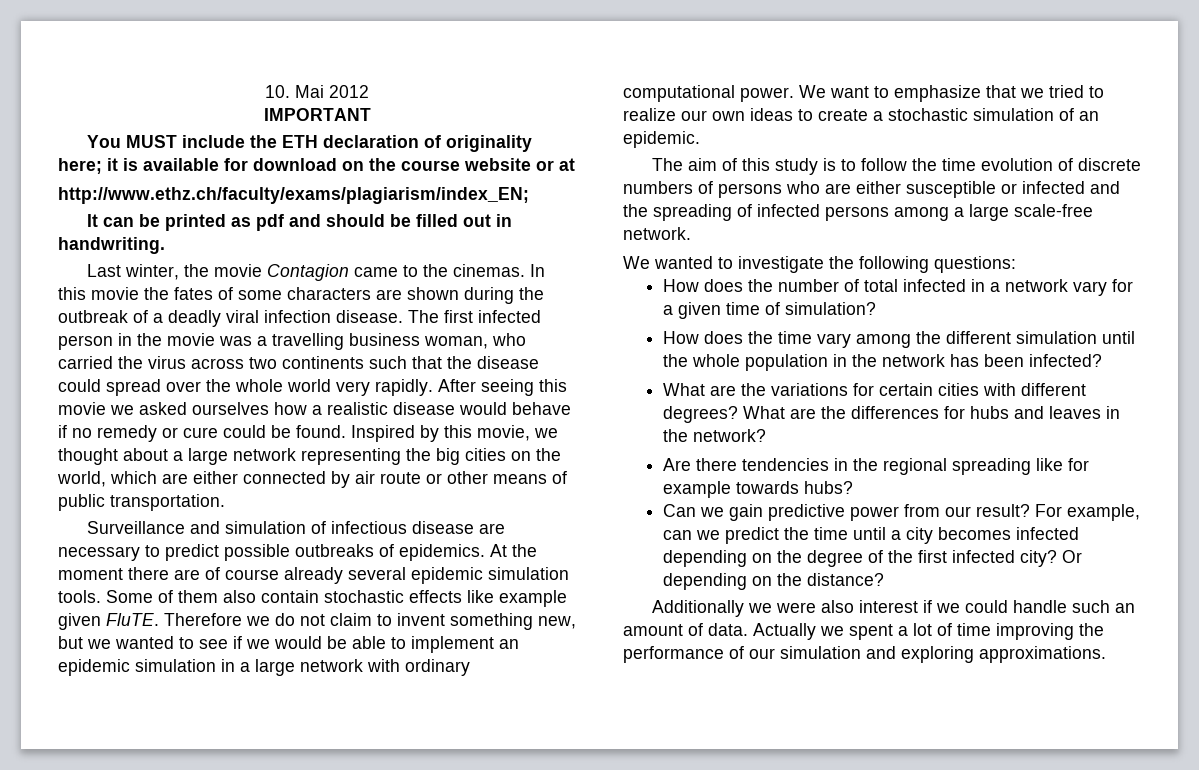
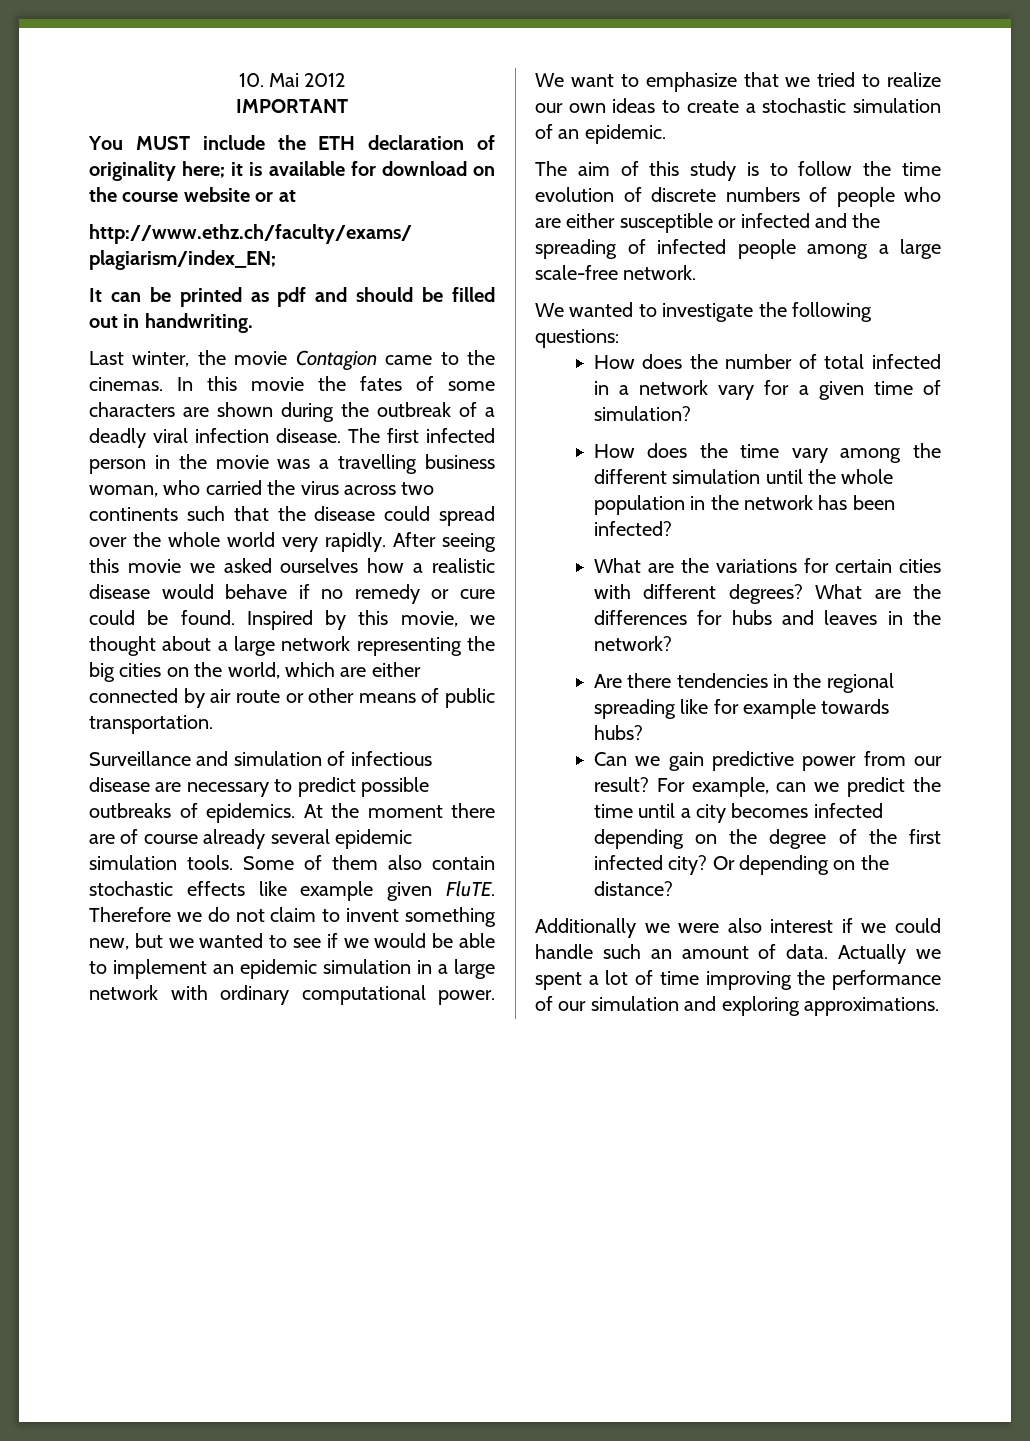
- The aim of this study is to follow the time evolution of discrete numbers of persons who are either susceptible or infected and the spreading of infected persons among a large scale-free network.
+ The aim of this study is to follow the time evolution of discrete numbers of people who are either susceptible or infected and the spreading of infected people among a large scale-free network.

